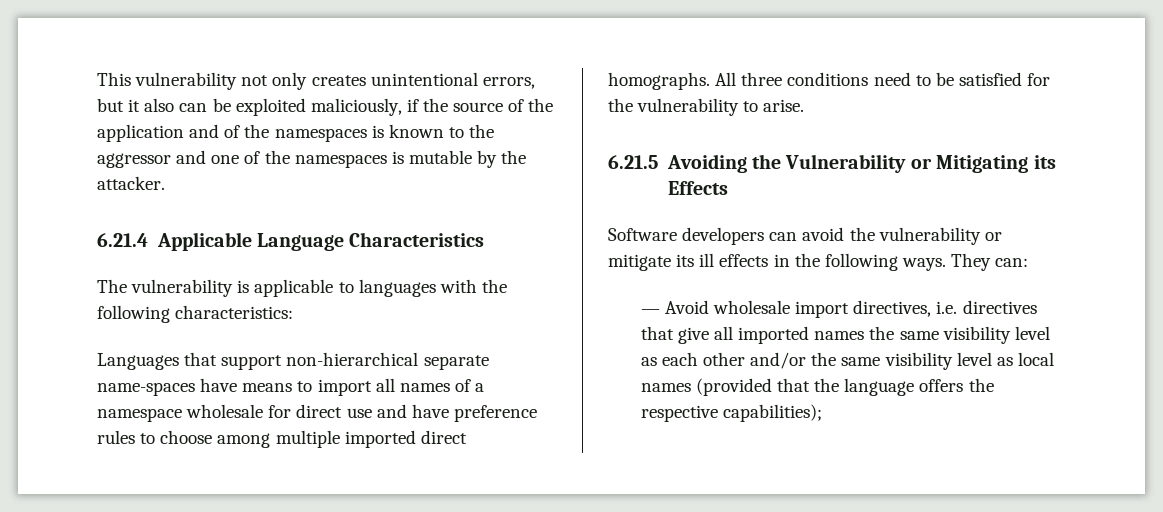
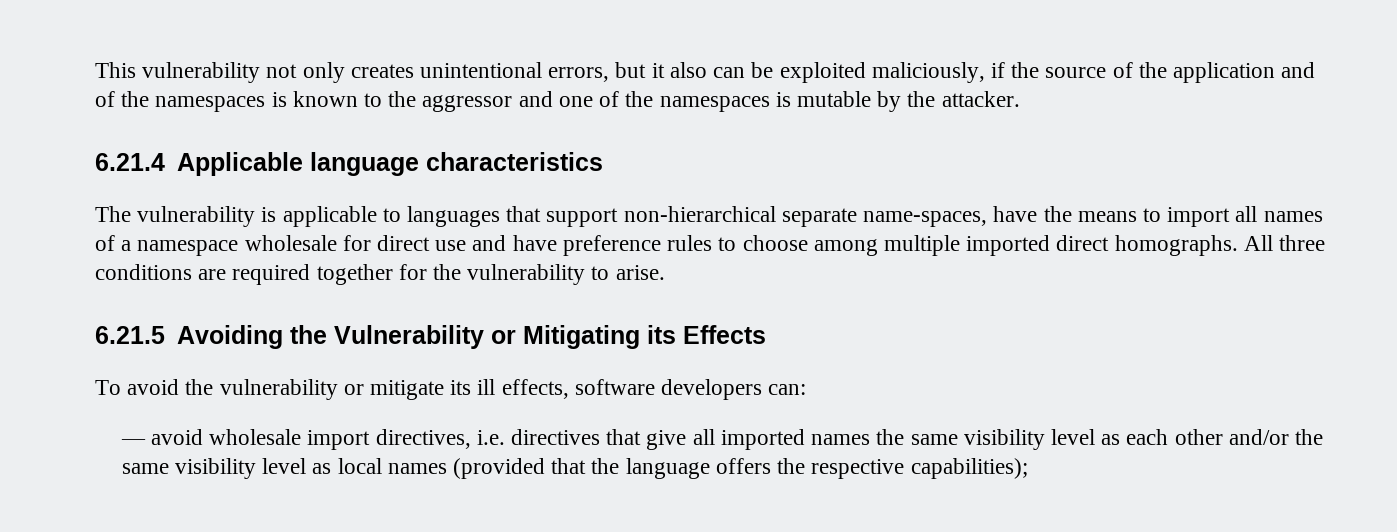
- 6.21.4 Applicable Language Characteristics
+ 6.21.4 Applicable language characteristics
- The vulnerability is applicable to languages with the following characteristics:
- Languages that support non-hierarchical separate name-spaces have means to import all names of a namespace wholesale for direct use and have preference rules to choose among multiple imported direct homographs.
+ The vulnerability is applicable to languages that support non-hierarchical separate name-spaces, have the means to import all names of a namespace wholesale for direct use and have preference rules to choose among multiple imported direct homographs.
- All three conditions need to be satisfied for the vulnerability to arise.
+ All three conditions are required together for the vulnerability to arise.
- Software developers can avoid the vulnerability or mitigate its ill effects in the following ways. They can:
+ To avoid the vulnerability or mitigate its ill effects, software developers can:
- — Avoid wholesale import directives, i.e. directives that give all imported names the same visibility level as each other and/or the same visibility level as local names (provided that the language offers the respective capabilities);
+ — avoid wholesale import directives, i.e. directives that give all imported names the same visibility level as each other and/or the same visibility level as local names (provided that the language offers the respective capabilities);

